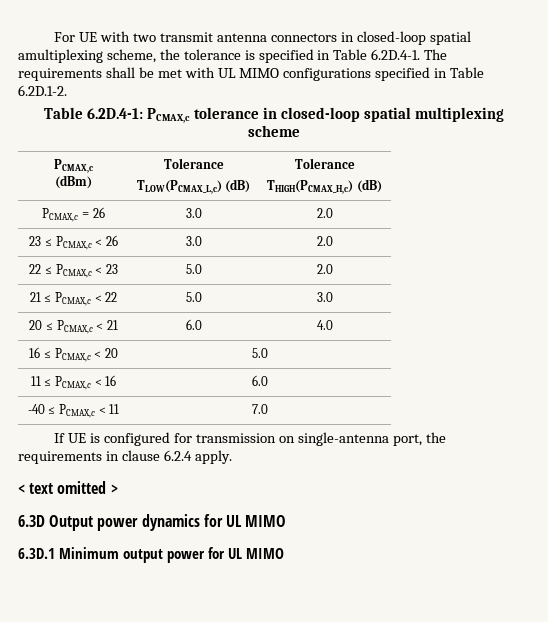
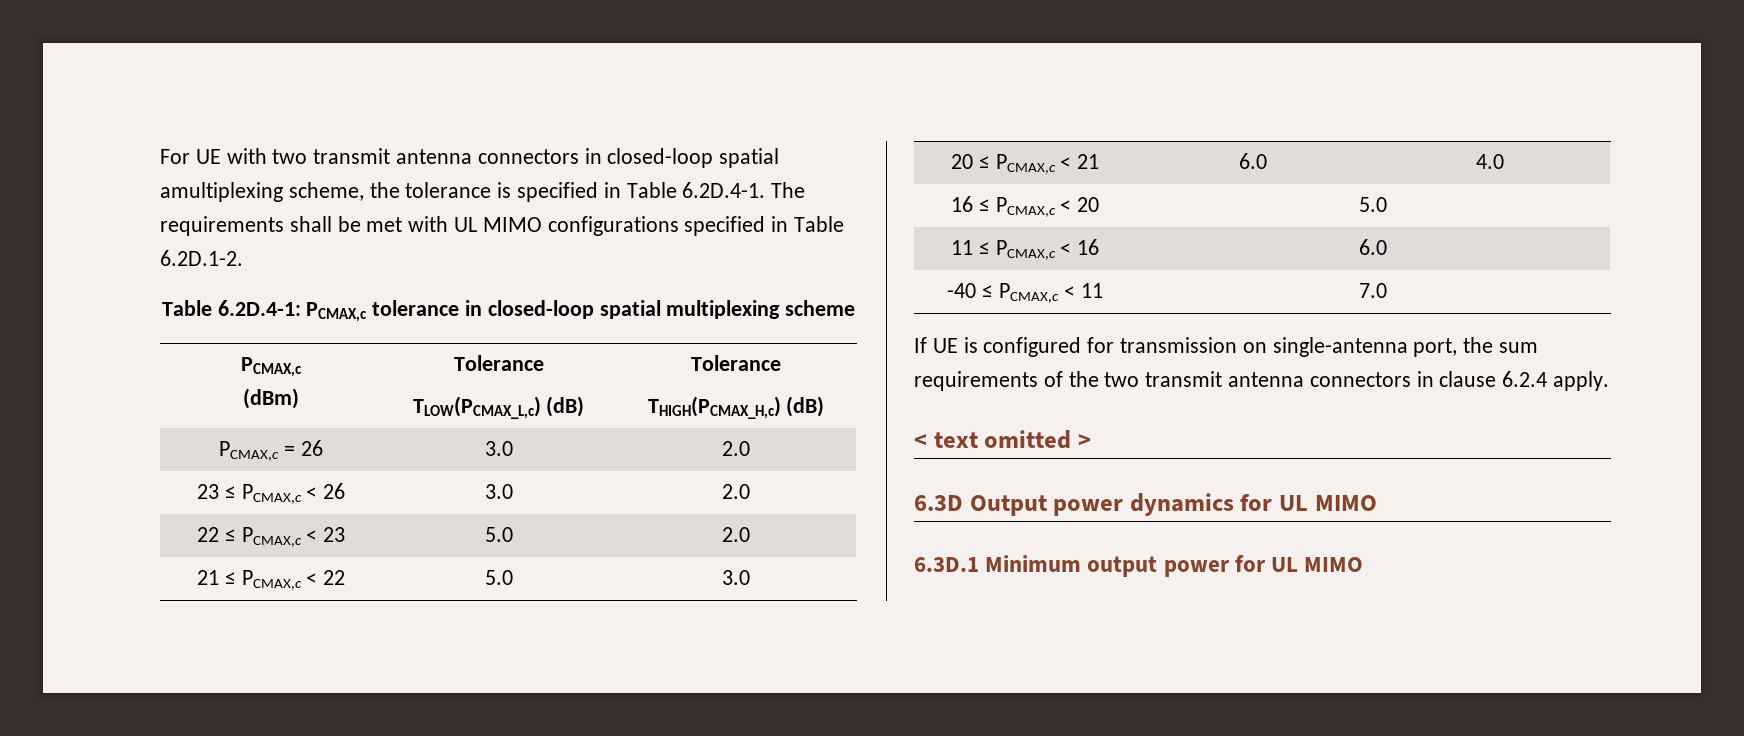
- If UE is configured for transmission on single-antenna port, the requirements in clause 6.2.4 apply.
+ If UE is configured for transmission on single-antenna port, the sum requirements of the two transmit antenna connectors in clause 6.2.4 apply.

